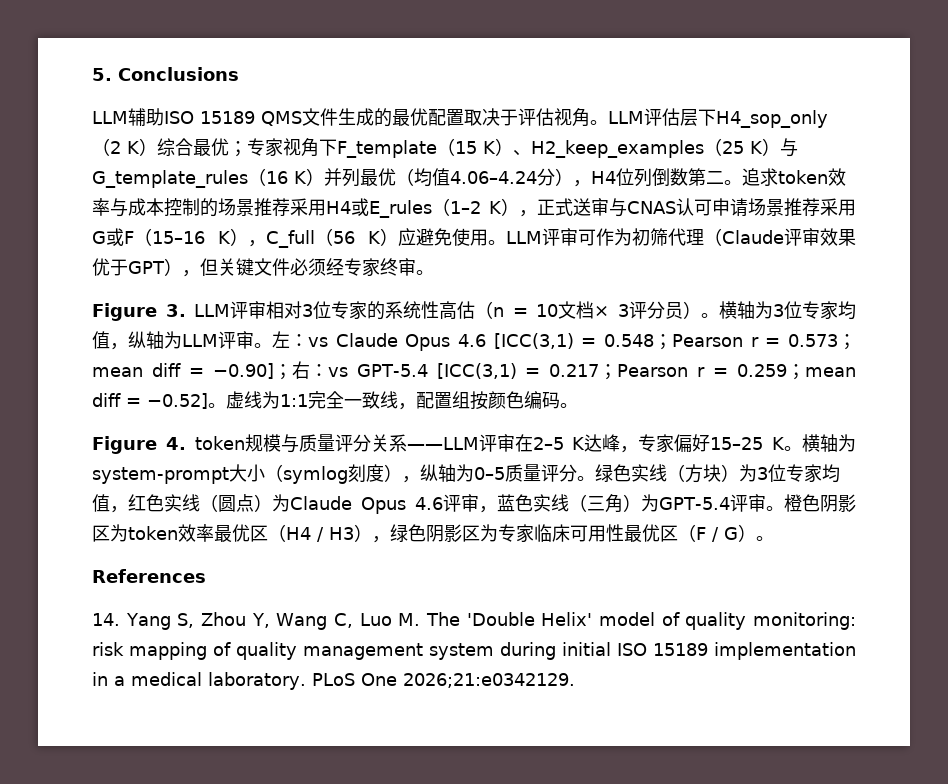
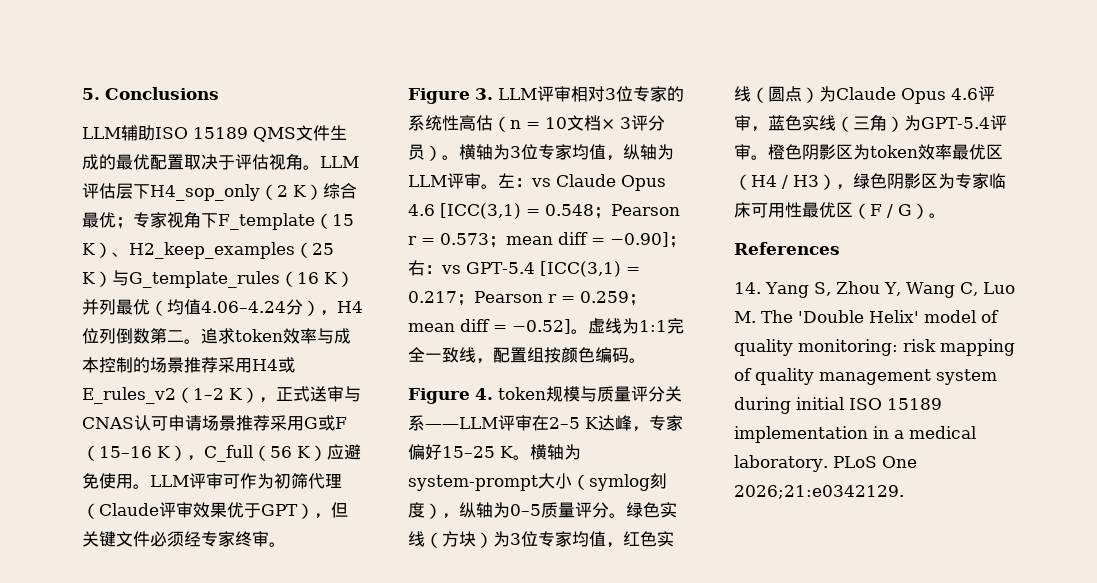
- 追求token效率与成本控制的场景推荐采用H4或E_rules（1–2 K），正式送审与CNAS认可申请场景推荐采用G或F（15–16 K），C_full（56 K）应避免使用。
+ 追求token效率与成本控制的场景推荐采用H4或E_rules_v2（1–2 K），正式送审与CNAS认可申请场景推荐采用G或F（15–16 K），C_full（56 K）应避免使用。

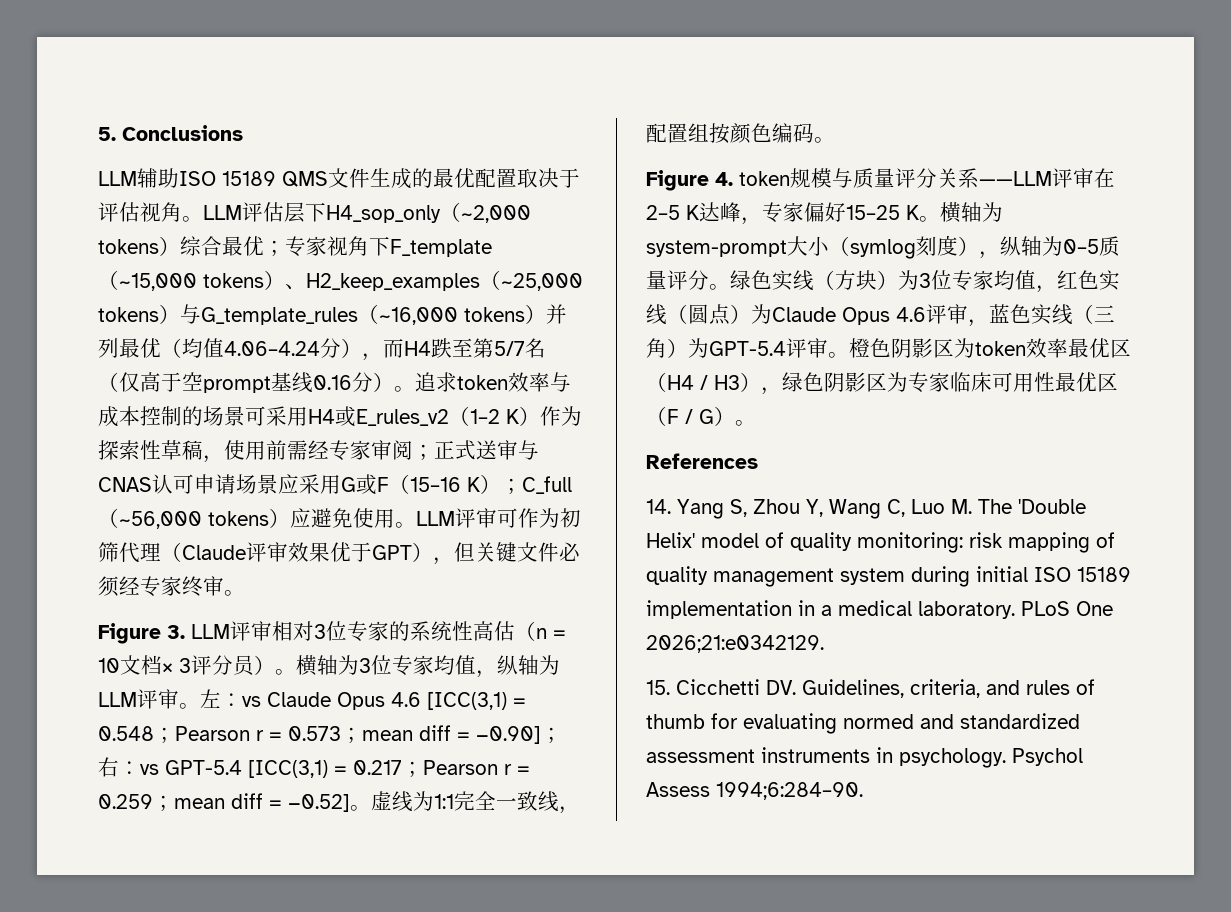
- LLM评估层下H4_sop_only（2 K）综合最优；专家视角下F_template（15 K）、H2_keep_examples（25 K）与G_template_rules（16 K）并列最优（均值4.06–4.24分），H4位列倒数第二。
+ LLM评估层下H4_sop_only（~2,000 tokens）综合最优；专家视角下F_template（~15,000 tokens）、H2_keep_examples（~25,000 tokens）与G_template_rules（~16,000 tokens）并列最优（均值4.06–4.24分），而H4跌至第5/7名（仅高于空prompt基线0.16分）。
- 追求token效率与成本控制的场景推荐采用H4或E_rules_v2（1–2 K），正式送审与CNAS认可申请场景推荐采用G或F（15–16 K），C_full（56 K）应避免使用。
+ 追求token效率与成本控制的场景可采用H4或E_rules_v2（1–2 K）作为探索性草稿，使用前需经专家审阅；正式送审与CNAS认可申请场景应采用G或F（15–16 K）；C_full（~56,000 tokens）应避免使用。
+ 15. Cicchetti DV. Guidelines, criteria, and rules of thumb for evaluating normed and standardized assessment instruments in psychology. Psychol Assess 1994;6:284–90.

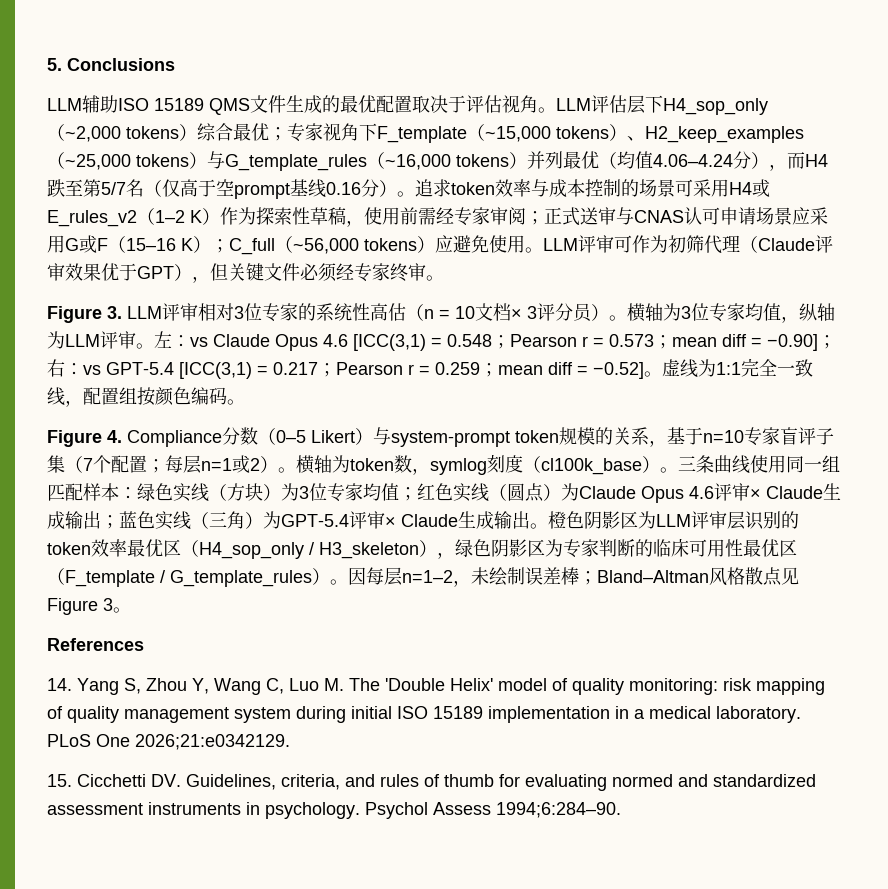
- Figure 4. token规模与质量评分关系——LLM评审在2–5 K达峰，专家偏好15–25 K。横轴为system-prompt大小（symlog刻度），纵轴为0–5质量评分。绿色实线（方块）为3位专家均值，红色实线（圆点）为Claude Opus 4.6评审，蓝色实线（三角）为GPT-5.4评审。橙色阴影区为token效率最优区（H4 / H3），绿色阴影区为专家临床可用性最优区（F / G）。
+ Figure 4. Compliance分数（0–5 Likert）与system-prompt token规模的关系，基于n=10专家盲评子集（7个配置；每层n=1或2）。横轴为token数，symlog刻度（cl100k_base）。三条曲线使用同一组匹配样本：绿色实线（方块）为3位专家均值；红色实线（圆点）为Claude Opus 4.6评审× Claude生成输出；蓝色实线（三角）为GPT-5.4评审× Claude生成输出。橙色阴影区为LLM评审层识别的token效率最优区（H4_sop_only / H3_skeleton），绿色阴影区为专家判断的临床可用性最优区（F_template / G_template_rules）。因每层n=1–2，未绘制误差棒；Bland–Altman风格散点见Figure 3。

